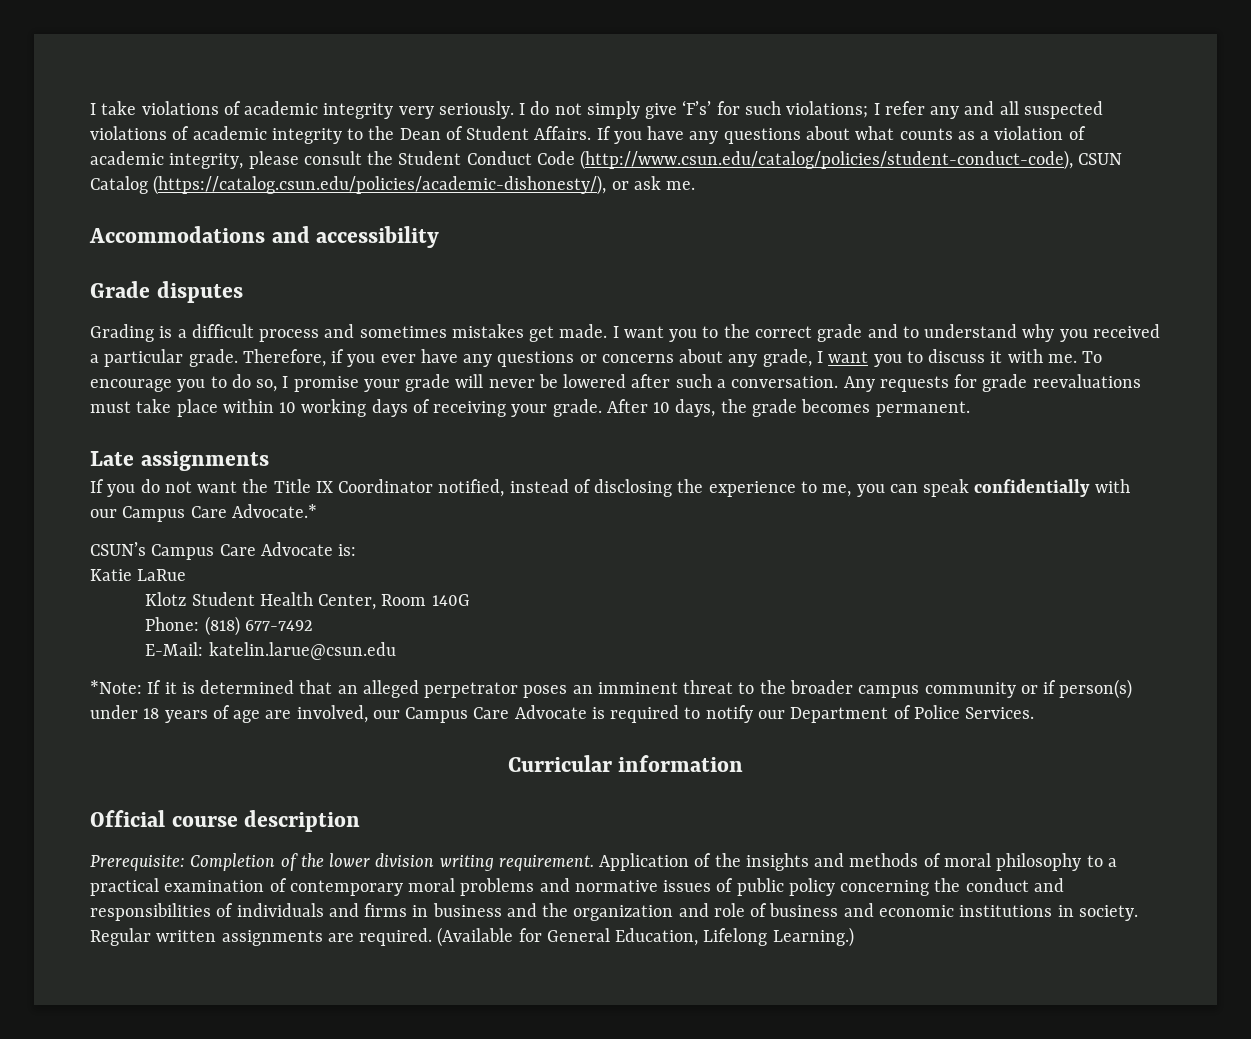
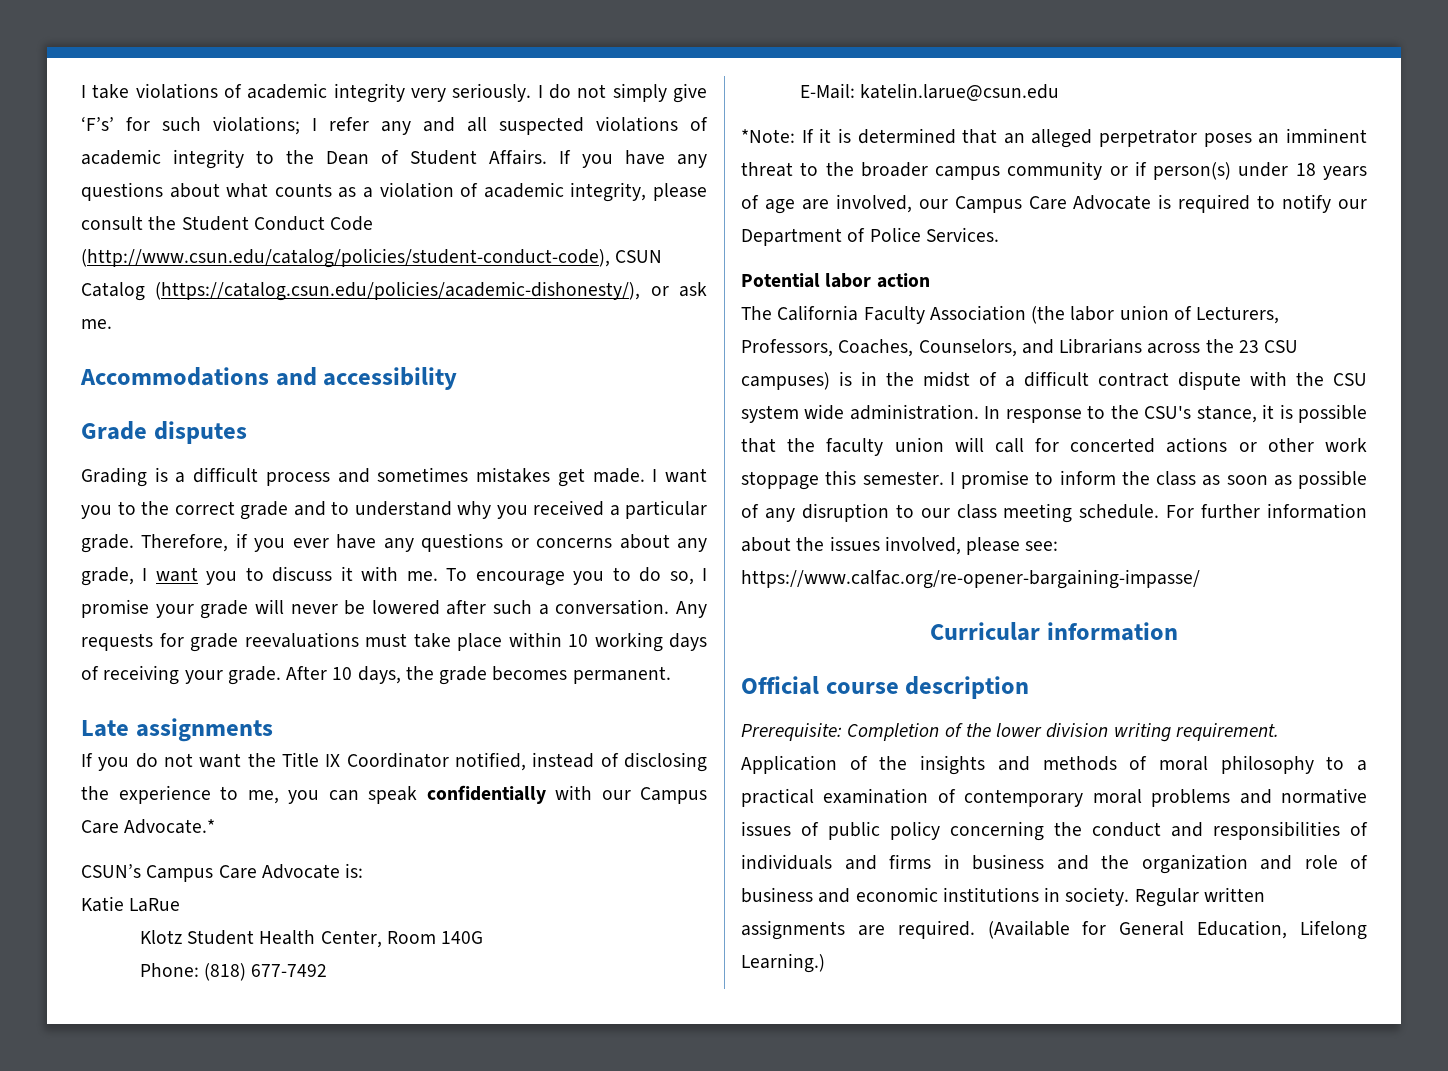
+ Potential labor action
+ The California Faculty Association (the labor union of Lecturers, Professors, Coaches, Counselors, and Librarians across the 23 CSU campuses) is in the midst of a difficult contract dispute with the CSU system wide administration. In response to the CSU's stance, it is possible that the faculty union will call for concerted actions or other work stoppage this semester. I promise to inform the class as soon as possible of any disruption to our class meeting schedule. For further information about the issues involved, please see: https://www.calfac.org/re-opener-bargaining-impasse/

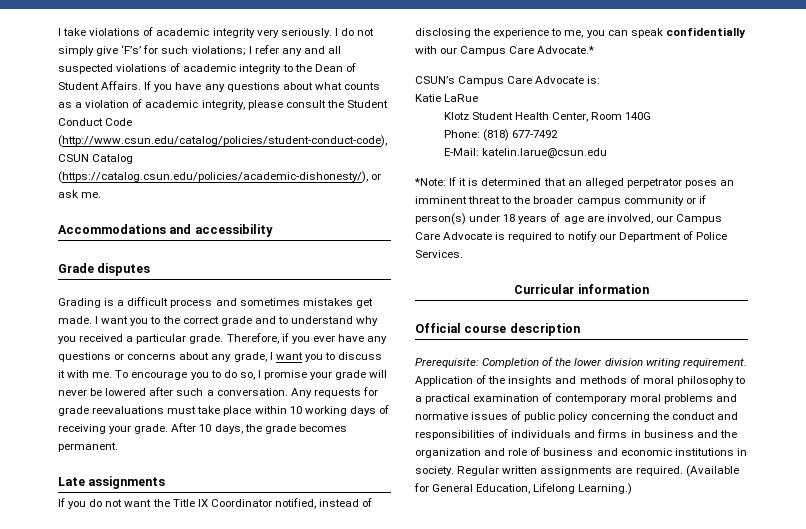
- Potential labor action
- The California Faculty Association (the labor union of Lecturers, Professors, Coaches, Counselors, and Librarians across the 23 CSU campuses) is in the midst of a difficult contract dispute with the CSU system wide administration. In response to the CSU's stance, it is possible that the faculty union will call for concerted actions or other work stoppage this semester. I promise to inform the class as soon as possible of any disruption to our class meeting schedule. For further information about the issues involved, please see: https://www.calfac.org/re-opener-bargaining-impasse/

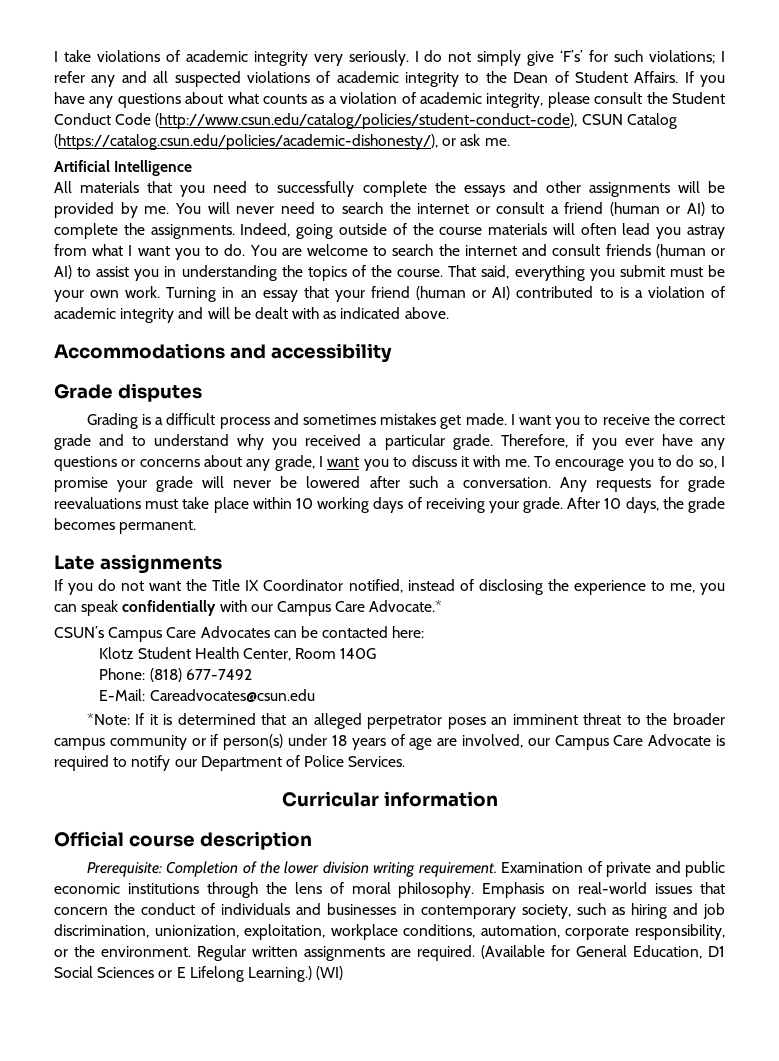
+ Artificial Intelligence
+ All materials that you need to successfully complete the essays and other assignments will be provided by me. You will never need to search the internet or consult a friend (human or AI) to complete the assignments. Indeed, going outside of the course materials will often lead you astray from what I want you to do. You are welcome to search the internet and consult friends (human or AI) to assist you in understanding the topics of the course. That said, everything you submit must be your own work. Turning in an essay that your friend (human or AI) contributed to is a violation of academic integrity and will be dealt with as indicated above.
- I want you to the correct grade and to understand why you received a particular grade.
+ I want you to receive the correct grade and to understand why you received a particular grade.
- CSUN’s Campus Care Advocate is:
- Katie LaRue
+ CSUN’s Campus Care Advocates can be contacted here:
- E-Mail: katelin.larue@csun.edu
+ E-Mail: Careadvocates@csun.edu
- Application of the insights and methods of moral philosophy to a practical examination of contemporary moral problems and normative issues of public policy concerning the conduct and responsibilities of individuals and firms in business and the organization and role of business and economic institutions in society.
+ Examination of private and public economic institutions through the lens of moral philosophy. Emphasis on real-world issues that concern the conduct of individuals and businesses in contemporary society, such as hiring and job discrimination, unionization, exploitation, workplace conditions, automation, corporate responsibility, or the environment.
- (Available for General Education, Lifelong Learning.)
+ (Available for General Education, D1 Social Sciences or E Lifelong Learning.)
+ (WI)

